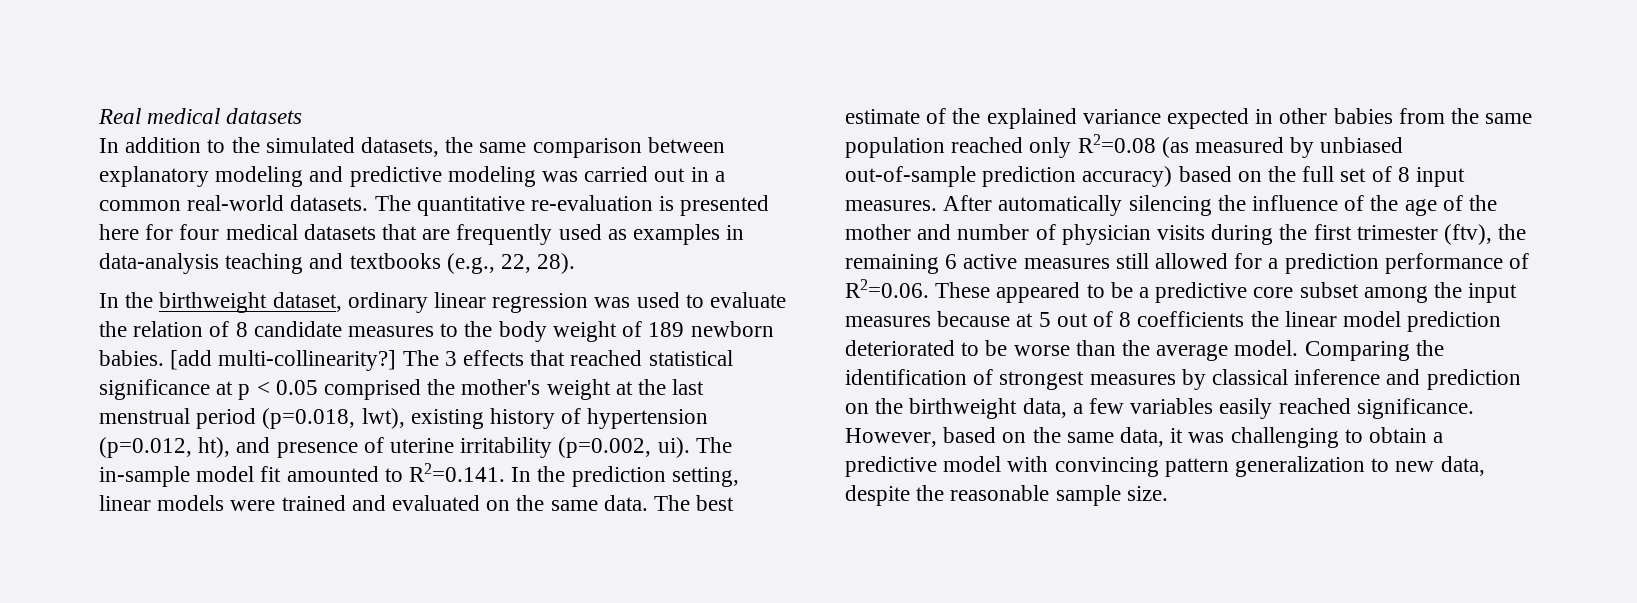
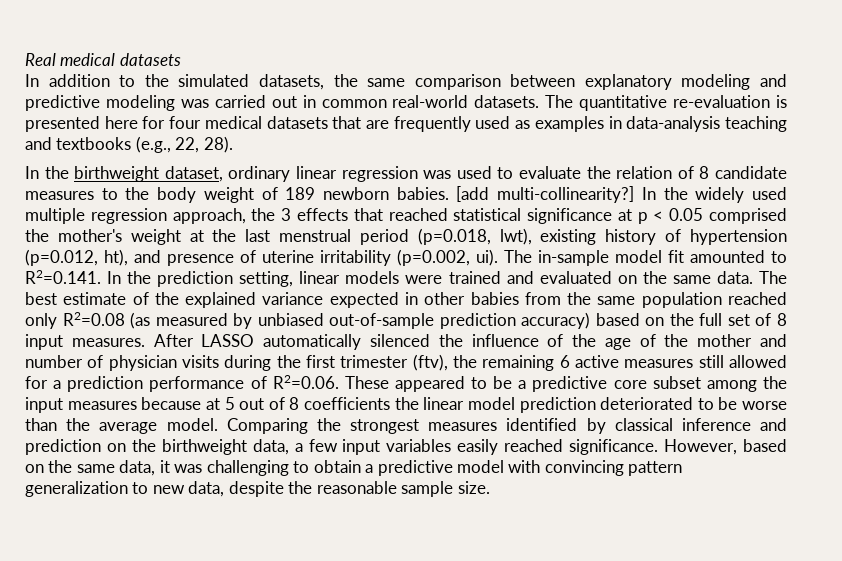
- In addition to the simulated datasets, the same comparison between explanatory modeling and predictive modeling was carried out in a common real-world datasets.
+ In addition to the simulated datasets, the same comparison between explanatory modeling and predictive modeling was carried out in common real-world datasets.
- The 3 effects that reached statistical significance at p < 0.05 comprised the mother's weight at the last menstrual period (p=0.018, lwt), existing history of hypertension (p=0.012, ht), and presence of uterine irritability (p=0.002, ui).
+ In the widely used multiple regression approach, the 3 effects that reached statistical significance at p < 0.05 comprised the mother's weight at the last menstrual period (p=0.018, lwt), existing history of hypertension (p=0.012, ht), and presence of uterine irritability (p=0.002, ui).
- After automatically silencing the influence of the age of the mother and number of physician visits during the first trimester (ftv), the remaining 6 active measures still allowed for a prediction performance of R2=0.06. These appeared to be a predictive core subset among the input measures because at 5 out of 8 coefficients the linear model prediction deteriorated to be worse than the average model.
+ After LASSO automatically silenced the influence of the age of the mother and number of physician visits during the first trimester (ftv), the remaining 6 active measures still allowed for a prediction performance of R2=0.06. These appeared to be a predictive core subset among the input measures because at 5 out of 8 coefficients the linear model prediction deteriorated to be worse than the average model.
- Comparing the identification of strongest measures by classical inference and prediction on the birthweight data, a few variables easily reached significance.
+ Comparing the strongest measures identified by classical inference and prediction on the birthweight data, a few input variables easily reached significance.

